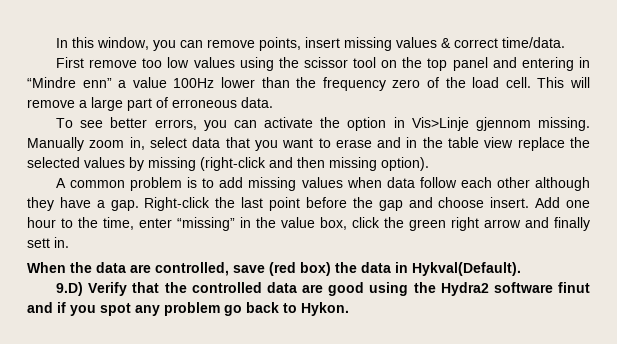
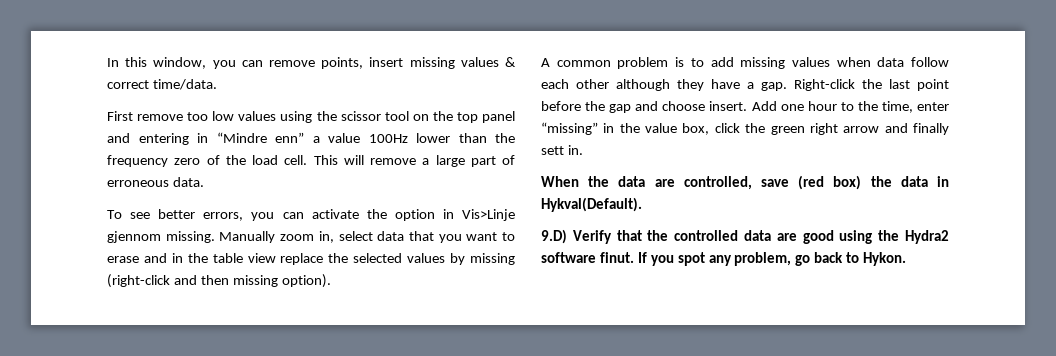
- 9.D) Verify that the controlled data are good using the Hydra2 software finut and if you spot any problem go back to Hykon.
+ 9.D) Verify that the controlled data are good using the Hydra2 software finut. If you spot any problem, go back to Hykon.

